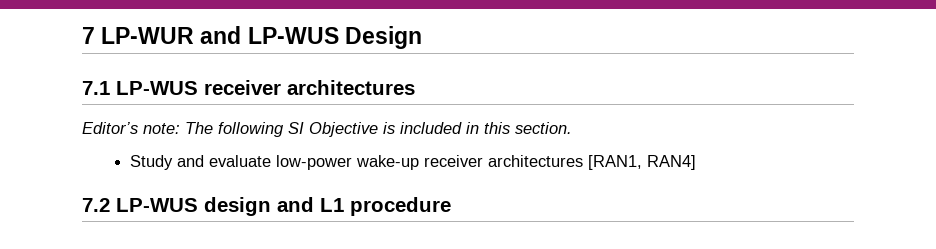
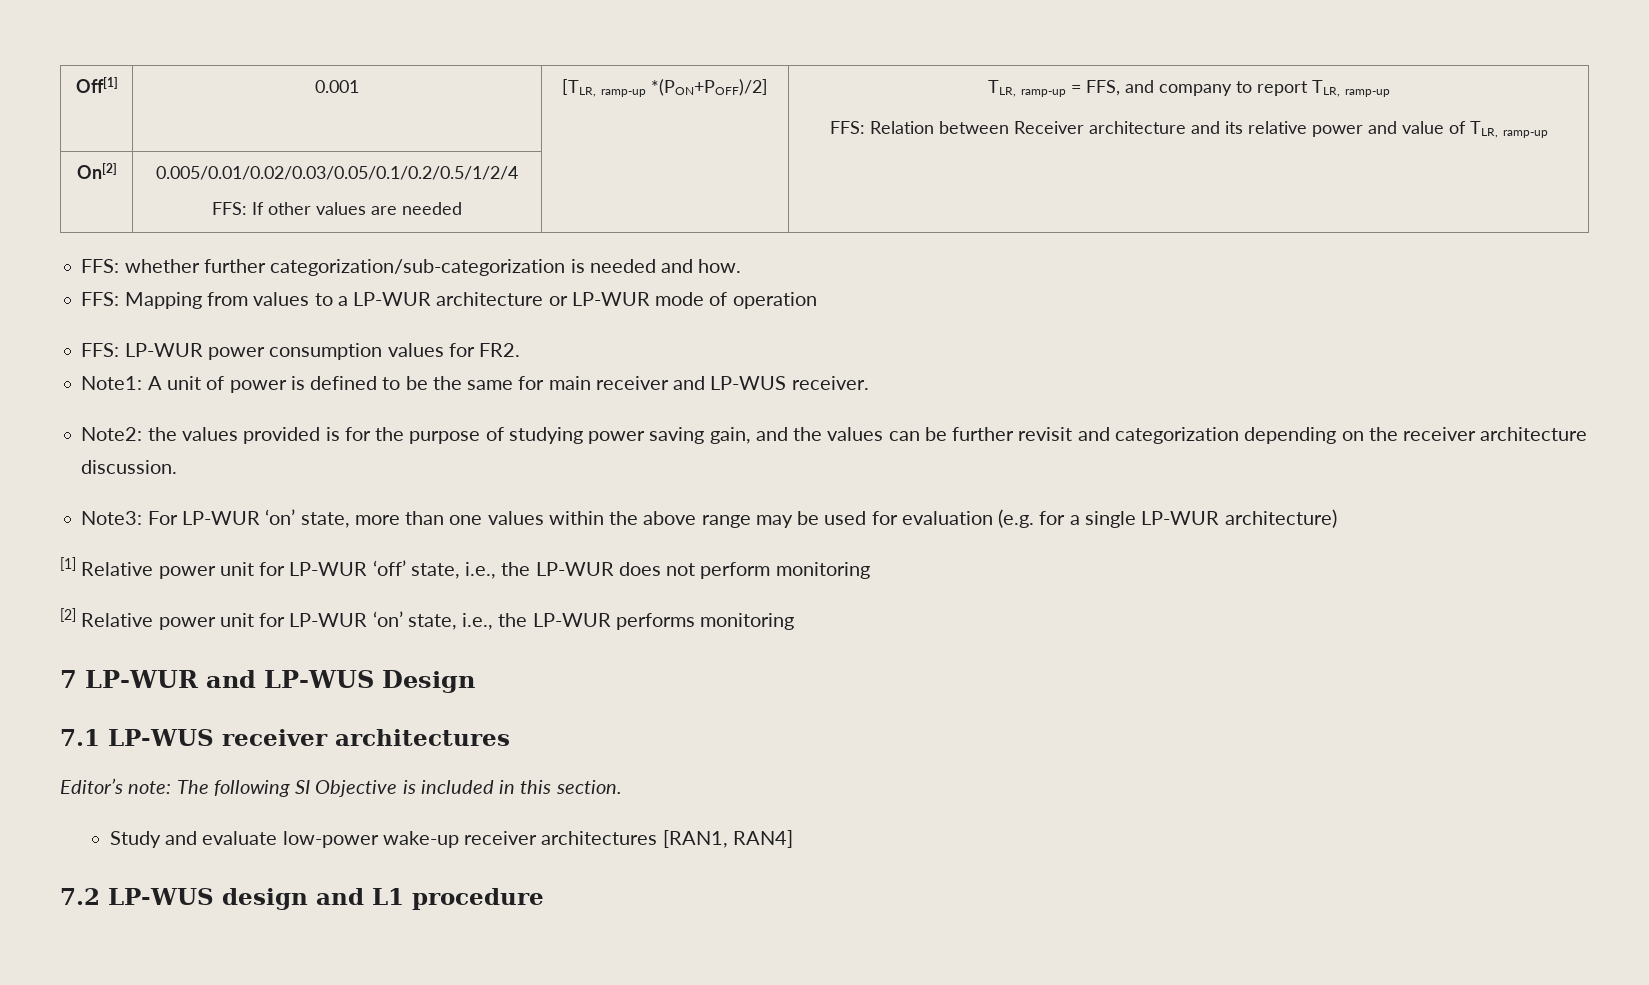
+ Off[1] | 0.001 | [TLR, ramp-up *(PON+POFF)/2] | TLR, ramp-up = FFS, and company to report TLR, ramp-up
+ FFS: Relation between Receiver architecture and its relative power and value of TLR, ramp-up
+ On[2] | 0.005/0.01/0.02/0.03/0.05/0.1/0.2/0.5/1/2/4
+ FFS: If other values are needed | |
+ FFS: whether further categorization/sub-categorization is needed and how.
+ FFS: Mapping from values to a LP-WUR architecture or LP-WUR mode of operation
+ FFS: LP-WUR power consumption values for FR2.
+ Note1: A unit of power is defined to be the same for main receiver and LP-WUS receiver.
+ Note2: the values provided is for the purpose of studying power saving gain, and the values can be further revisit and categorization depending on the receiver architecture discussion.
+ Note3: For LP-WUR ‘on’ state, more than one values within the above range may be used for evaluation (e.g. for a single LP-WUR architecture)
+ [1] Relative power unit for LP-WUR ‘off’ state, i.e., the LP-WUR does not perform monitoring
+ [2] Relative power unit for LP-WUR ‘on’ state, i.e., the LP-WUR performs monitoring

